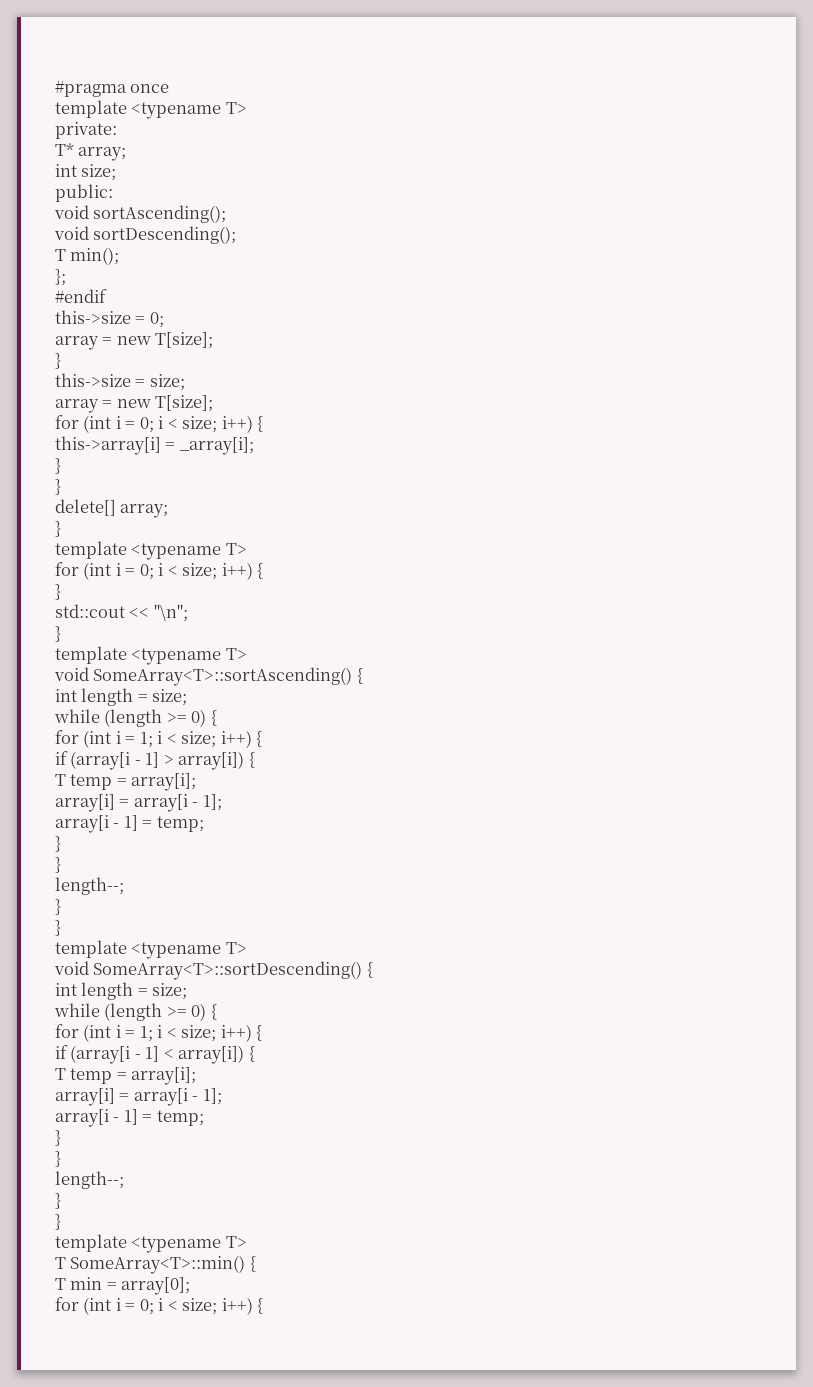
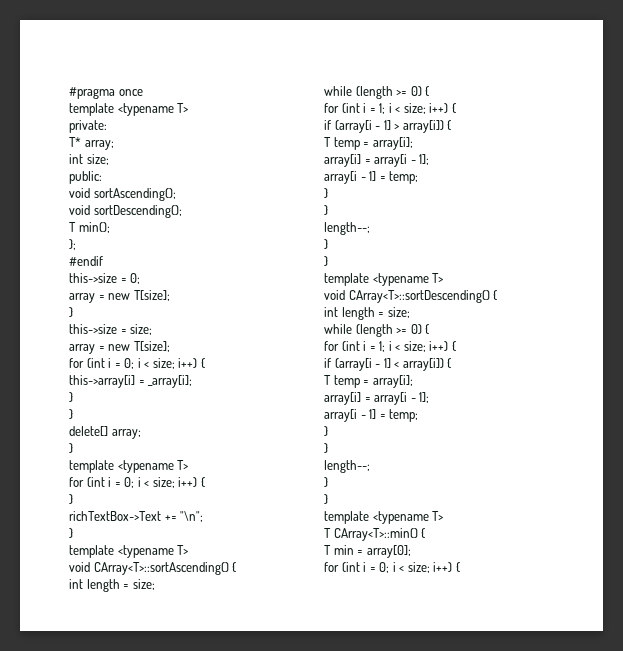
- std::cout << "\n";
+ richTextBox->Text += "\n";
- void SomeArray<T>::sortAscending() {
+ void CArray<T>::sortAscending() {
- void SomeArray<T>::sortDescending() {
+ void CArray<T>::sortDescending() {
- T SomeArray<T>::min() {
+ T CArray<T>::min() {

